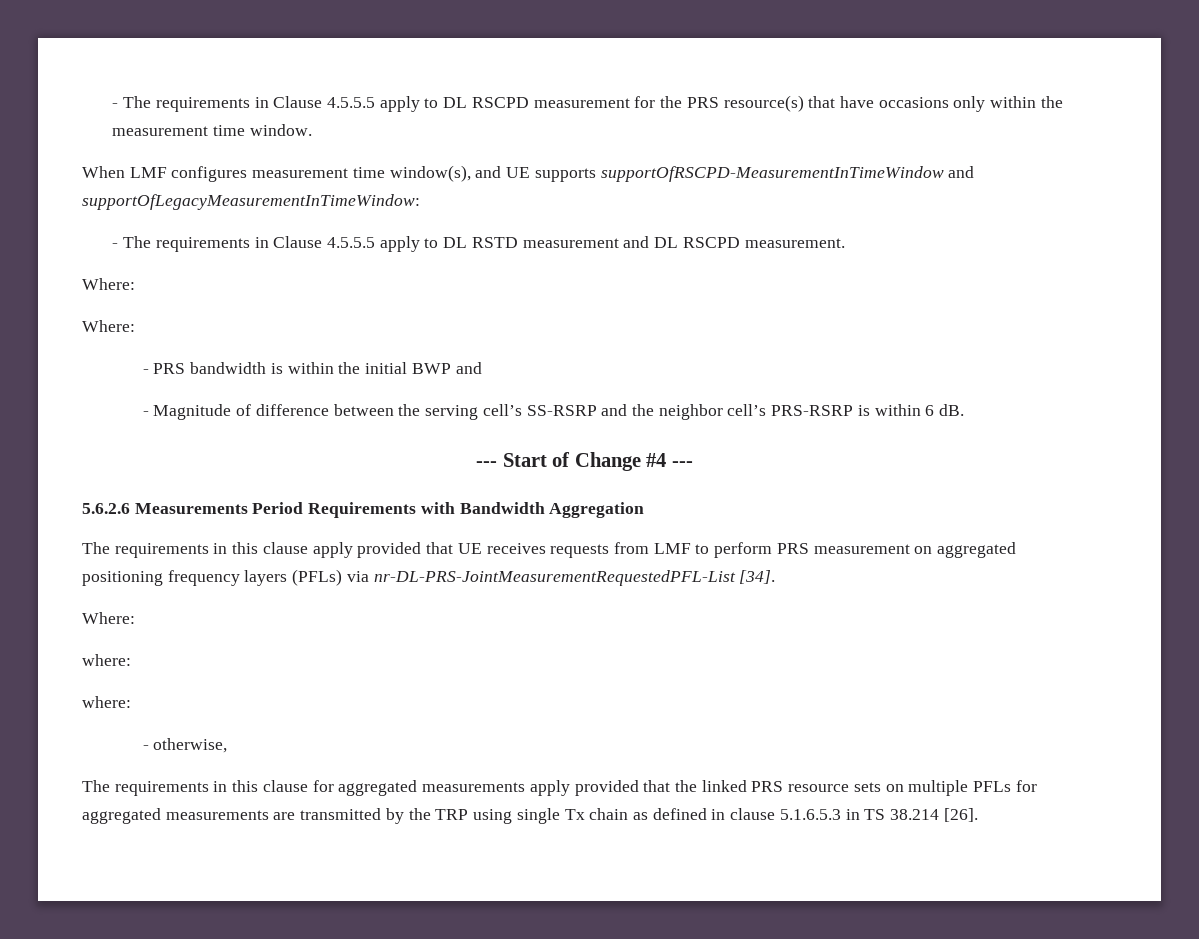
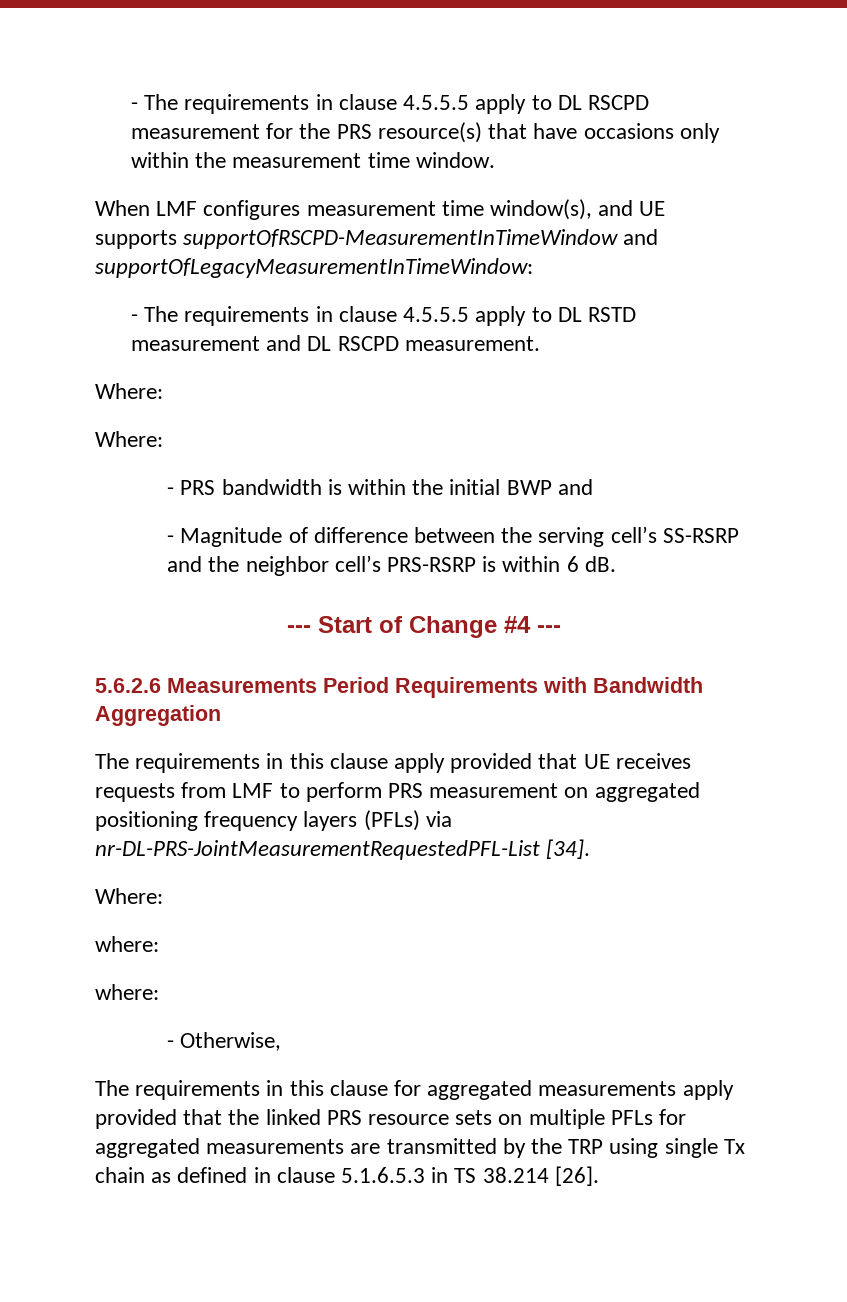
- - The requirements in Clause 4.5.5.5 apply to DL RSCPD measurement for the PRS resource(s) that have occasions only within the measurement time window.
+ - The requirements in clause 4.5.5.5 apply to DL RSCPD measurement for the PRS resource(s) that have occasions only within the measurement time window.
- - The requirements in Clause 4.5.5.5 apply to DL RSTD measurement and DL RSCPD measurement.
+ - The requirements in clause 4.5.5.5 apply to DL RSTD measurement and DL RSCPD measurement.
- - otherwise,
+ - Otherwise,

